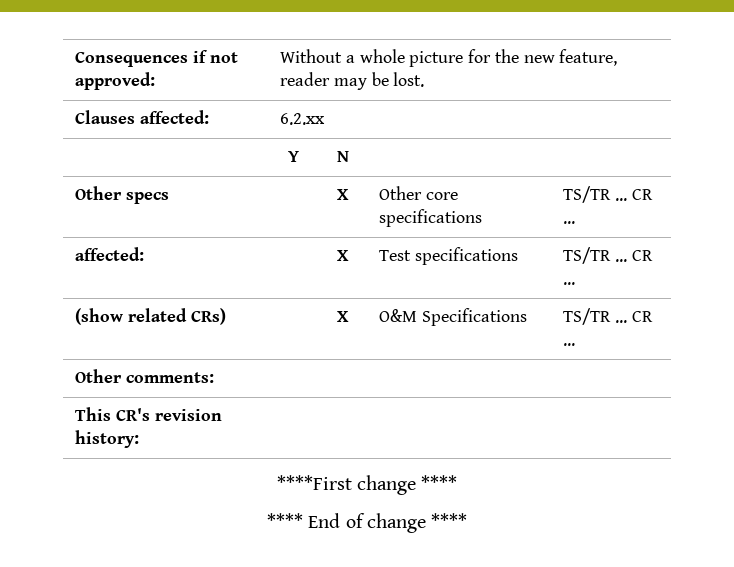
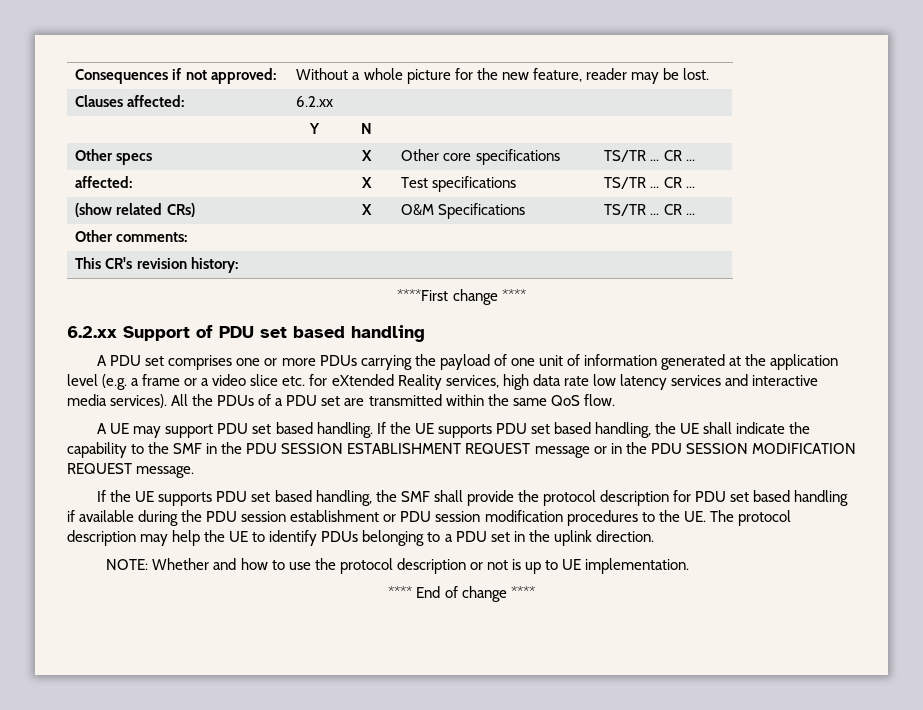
+ 6.2.xx Support of PDU set based handling
+ A PDU set comprises one or more PDUs carrying the payload of one unit of information generated at the application level (e.g. a frame or a video slice etc. for eXtended Reality services, high data rate low latency services and interactive media services). All the PDUs of a PDU set are transmitted within the same QoS flow.
+ A UE may support PDU set based handling. If the UE supports PDU set based handling, the UE shall indicate the capability to the SMF in the PDU SESSION ESTABLISHMENT REQUEST message or in the PDU SESSION MODIFICATION REQUEST message.
+ If the UE supports PDU set based handling, the SMF shall provide the protocol description for PDU set based handling if available during the PDU session establishment or PDU session modification procedures to the UE. The protocol description may help the UE to identify PDUs belonging to a PDU set in the uplink direction.
+ NOTE: Whether and how to use the protocol description or not is up to UE implementation.

